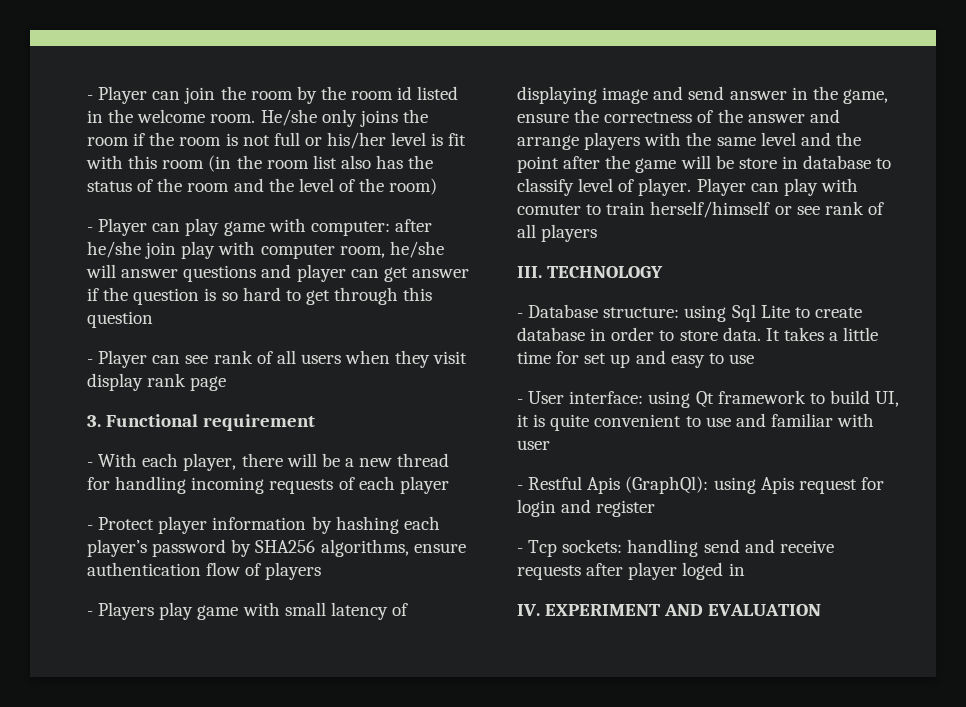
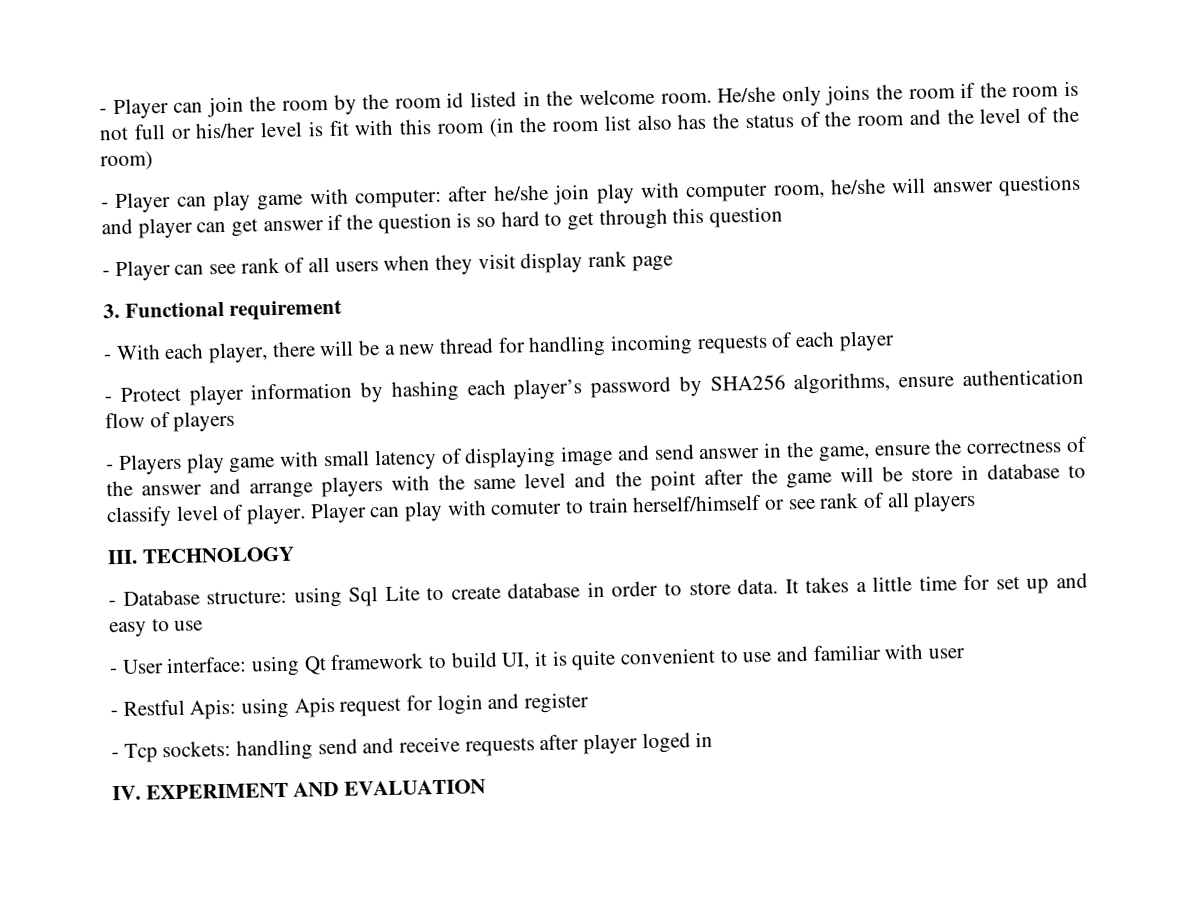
- - Restful Apis (GraphQl): using Apis request for login and register
+ - Restful Apis: using Apis request for login and register

